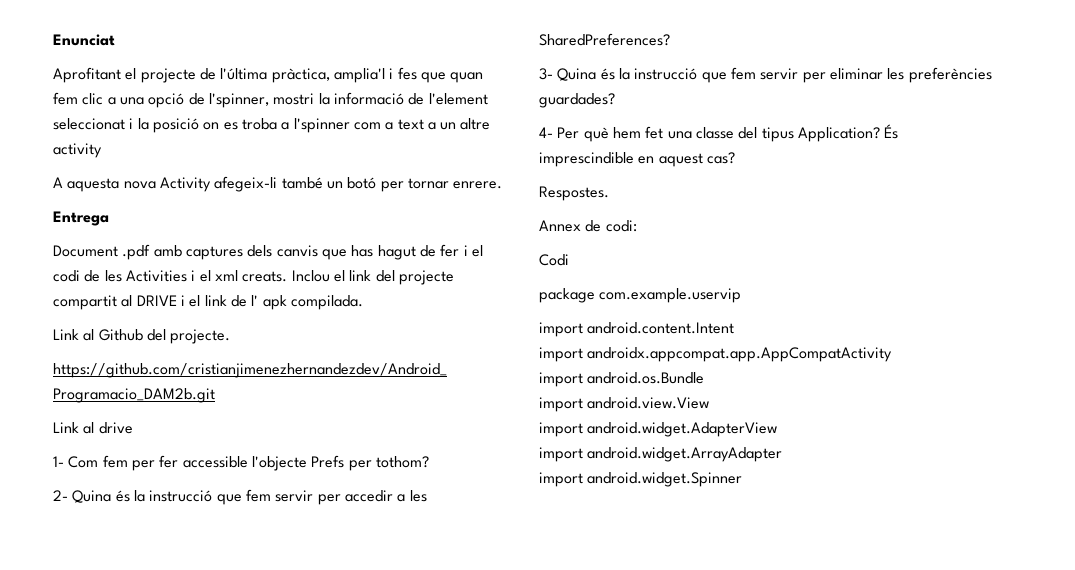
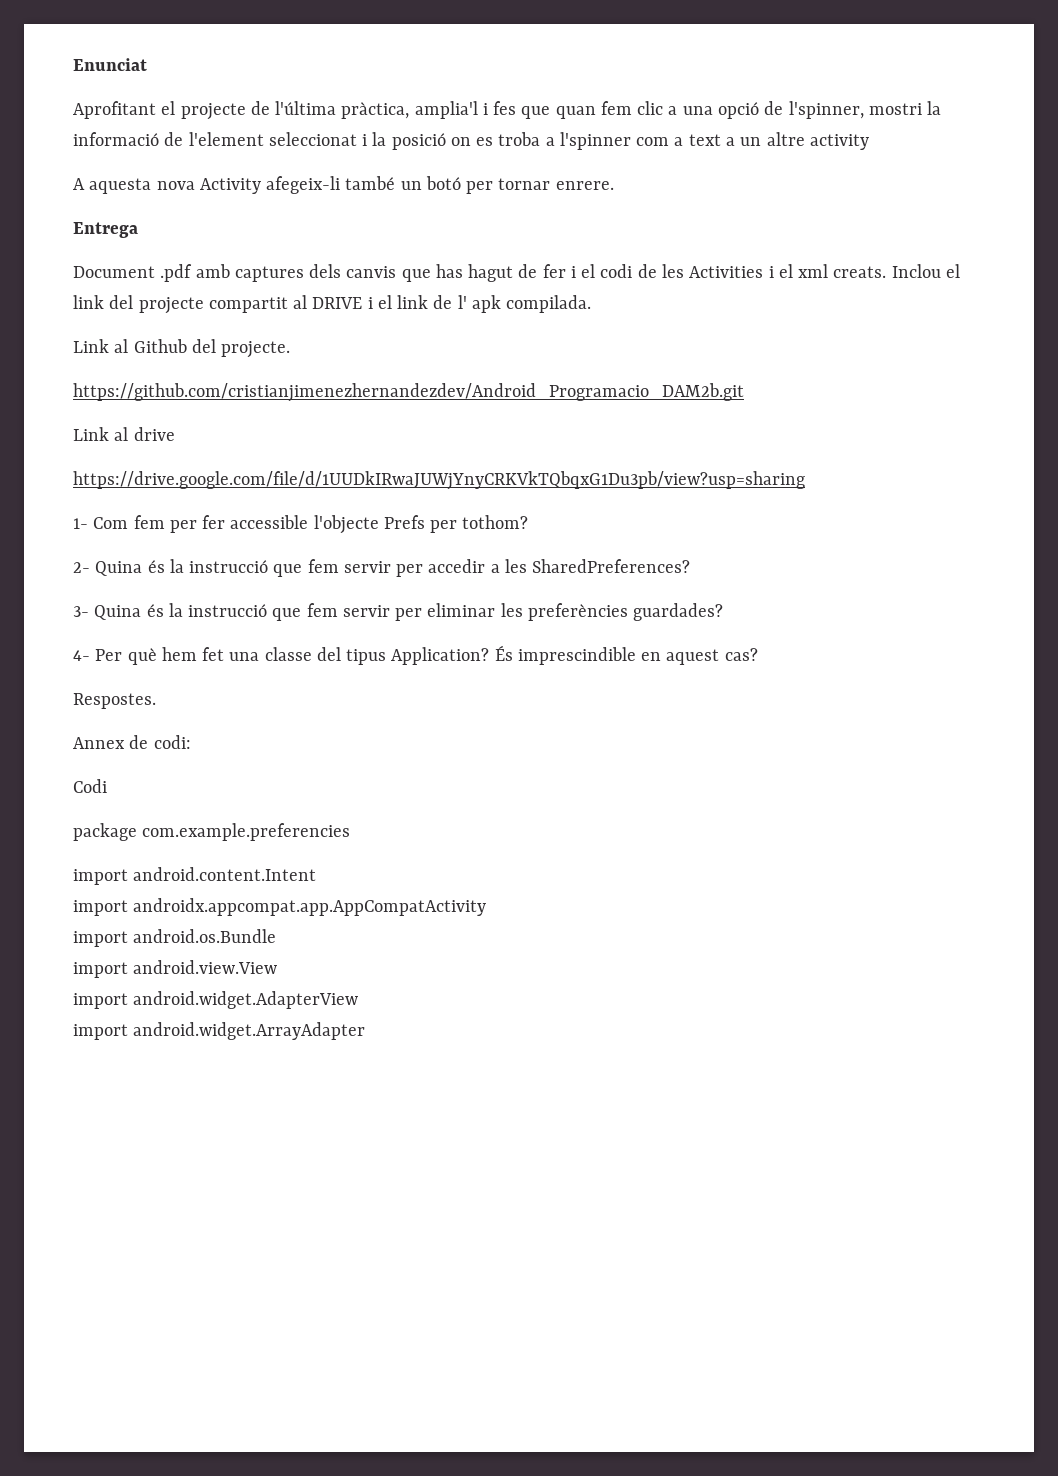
+ https://drive.google.com/file/d/1UUDkIRwaJUWjYnyCRKVkTQbqxG1Du3pb/view?usp=sharing
- package com.example.uservip
+ package com.example.preferencies
- import android.widget.Spinner

